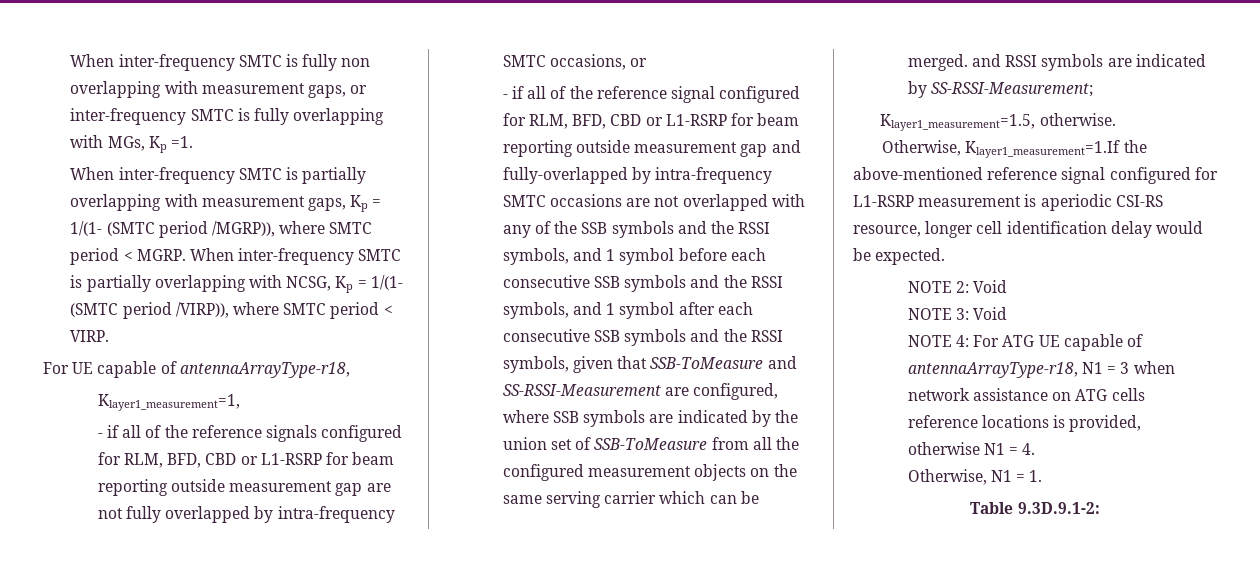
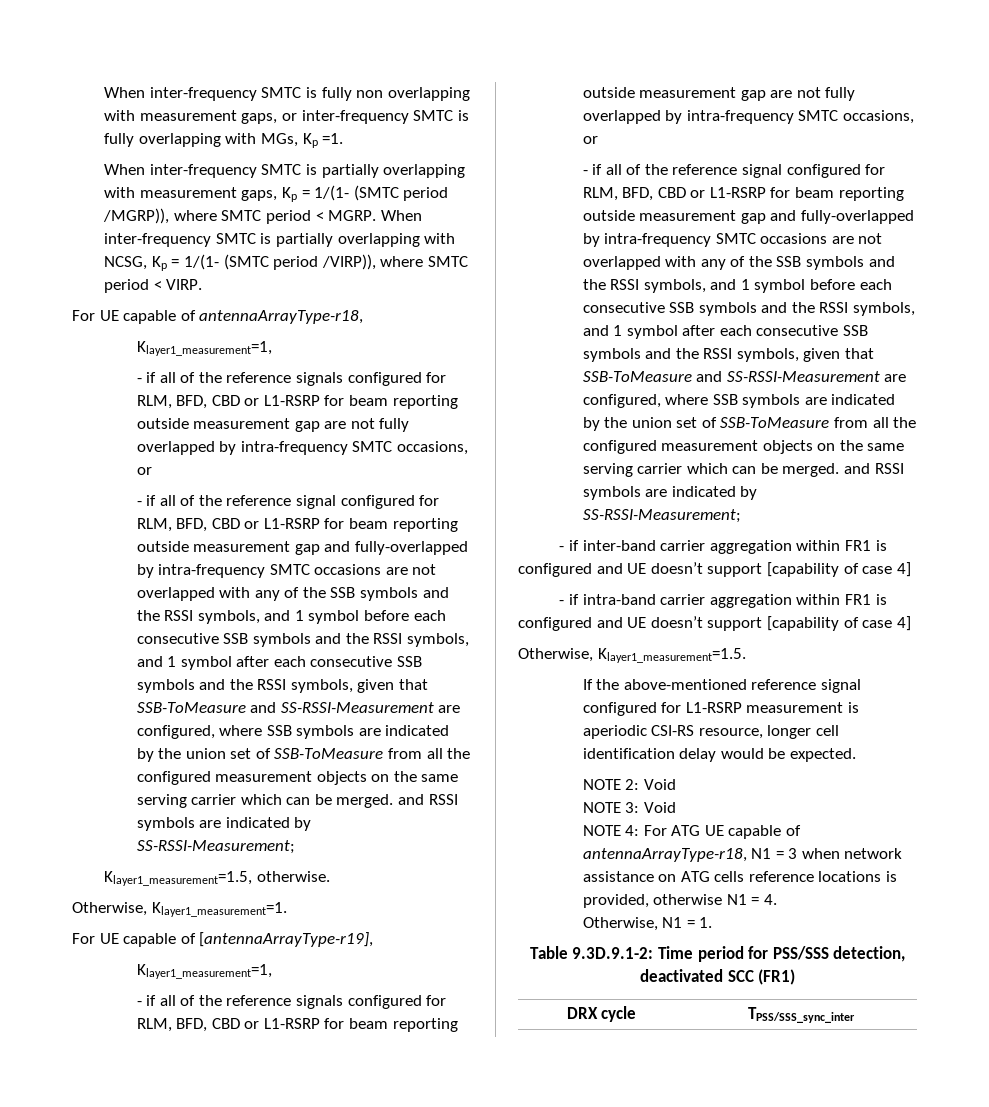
- Otherwise, Klayer1_measurement=1.If the above-mentioned reference signal configured for L1-RSRP measurement is aperiodic CSI-RS resource, longer cell identification delay would be expected.
+ Otherwise, Klayer1_measurement=1.
+ For UE capable of [antennaArrayType-r19],
+ Klayer1_measurement=1,
+ - if all of the reference signals configured for RLM, BFD, CBD or L1-RSRP for beam reporting outside measurement gap are not fully overlapped by intra-frequency SMTC occasions, or
+ - if all of the reference signal configured for RLM, BFD, CBD or L1-RSRP for beam reporting outside measurement gap and fully-overlapped by intra-frequency SMTC occasions are not overlapped with any of the SSB symbols and the RSSI symbols, and 1 symbol before each consecutive SSB symbols and the RSSI symbols, and 1 symbol after each consecutive SSB symbols and the RSSI symbols, given that SSB-ToMeasure and SS-RSSI-Measurement are configured, where SSB symbols are indicated by the union set of SSB-ToMeasure from all the configured measurement objects on the same serving carrier which can be merged. and RSSI symbols are indicated by SS-RSSI-Measurement;
+ - if inter-band carrier aggregation within FR1 is configured and UE doesn’t support [capability of case 4]
+ - if intra-band carrier aggregation within FR1 is configured and UE doesn’t support [capability of case 4]
+ Otherwise, Klayer1_measurement=1.5.
+ If the above-mentioned reference signal configured for L1-RSRP measurement is aperiodic CSI-RS resource, longer cell identification delay would be expected.
- Table 9.3D.9.1-2:
+ Table 9.3D.9.1-2: Time period for PSS/SSS detection, deactivated SCC (FR1)
+ DRX cycle | TPSS/SSS_sync_inter

